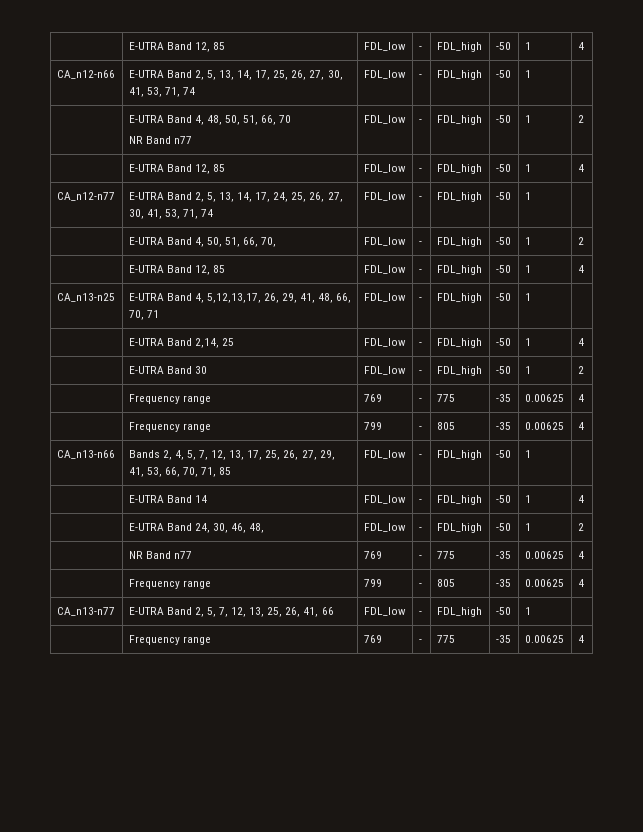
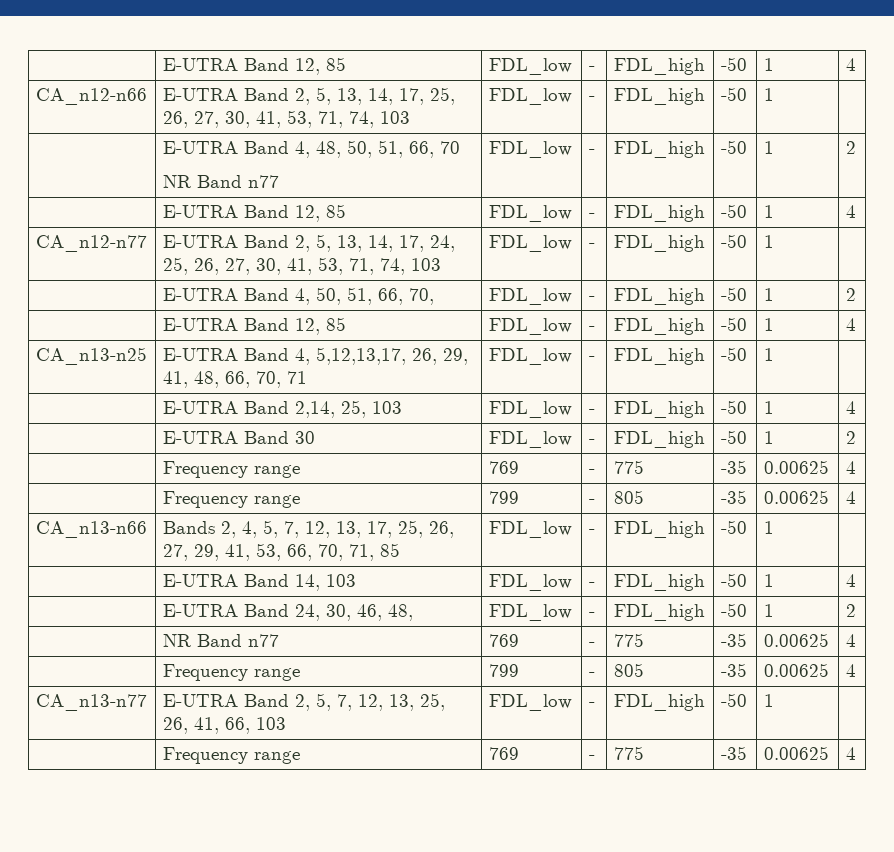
- CA_n12-n66 | E-UTRA Band 2, 5, 13, 14, 17, 25, 26, 27, 30, 41, 53, 71, 74 | FDL_low | - | FDL_high | -50 | 1 |
+ CA_n12-n66 | E-UTRA Band 2, 5, 13, 14, 17, 25, 26, 27, 30, 41, 53, 71, 74, 103 | FDL_low | - | FDL_high | -50 | 1 |
- CA_n12-n77 | E-UTRA Band 2, 5, 13, 14, 17, 24, 25, 26, 27, 30, 41, 53, 71, 74 | FDL_low | - | FDL_high | -50 | 1 |
+ CA_n12-n77 | E-UTRA Band 2, 5, 13, 14, 17, 24, 25, 26, 27, 30, 41, 53, 71, 74, 103 | FDL_low | - | FDL_high | -50 | 1 |
- | E-UTRA Band 2,14, 25 | FDL_low | - | FDL_high | -50 | 1 | 4
+ | E-UTRA Band 2,14, 25, 103 | FDL_low | - | FDL_high | -50 | 1 | 4
- | E-UTRA Band 14 | FDL_low | - | FDL_high | -50 | 1 | 4
+ | E-UTRA Band 14, 103 | FDL_low | - | FDL_high | -50 | 1 | 4
- CA_n13-n77 | E-UTRA Band 2, 5, 7, 12, 13, 25, 26, 41, 66 | FDL_low | - | FDL_high | -50 | 1 |
+ CA_n13-n77 | E-UTRA Band 2, 5, 7, 12, 13, 25, 26, 41, 66, 103 | FDL_low | - | FDL_high | -50 | 1 |

